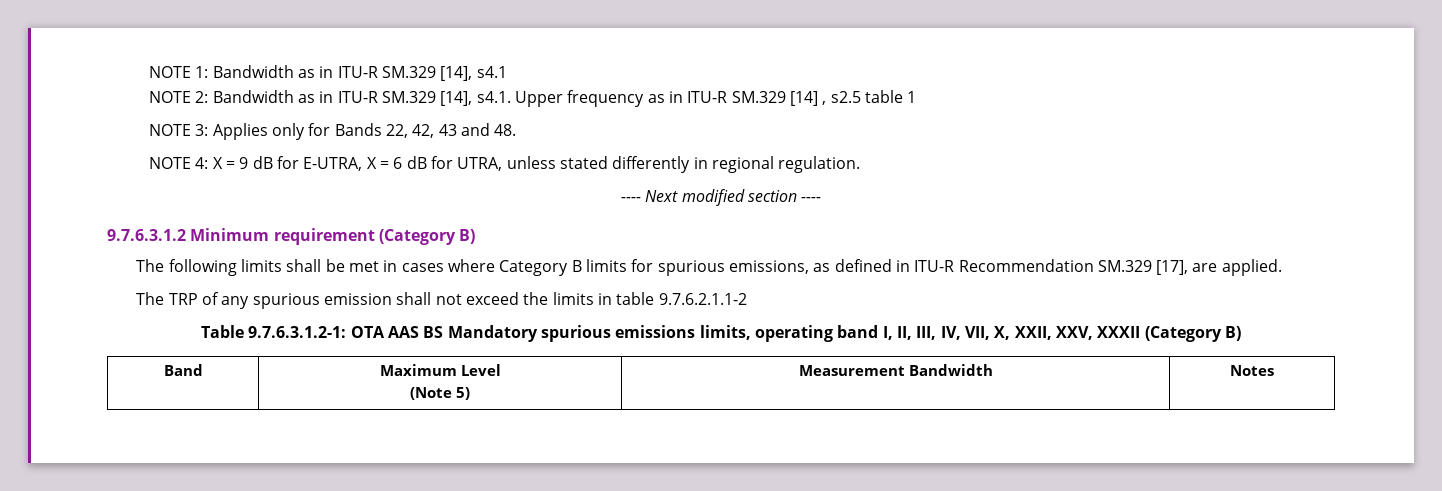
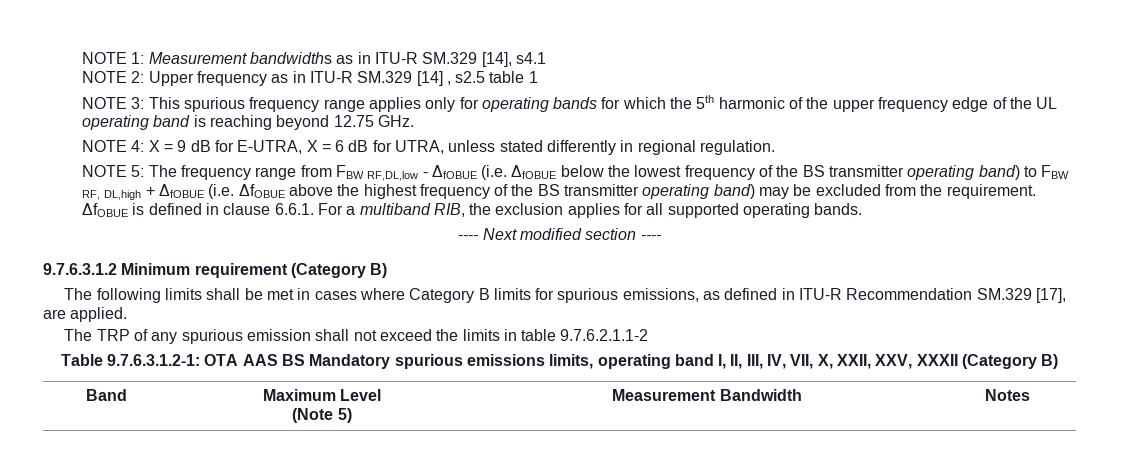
- NOTE 1: Bandwidth as in ITU-R SM.329 [14], s4.1
+ NOTE 1: Measurement bandwidths as in ITU-R SM.329 [14], s4.1
- NOTE 2: Bandwidth as in ITU-R SM.329 [14], s4.1. Upper frequency as in ITU-R SM.329 [14] , s2.5 table 1
+ NOTE 2: Upper frequency as in ITU-R SM.329 [14] , s2.5 table 1
- NOTE 3: Applies only for Bands 22, 42, 43 and 48.
+ NOTE 3: This spurious frequency range applies only for operating bands for which the 5th harmonic of the upper frequency edge of the UL operating band is reaching beyond 12.75 GHz.
+ NOTE 5: The frequency range from FBW RF,DL,low - ΔfOBUE (i.e. ΔfOBUE below the lowest frequency of the BS transmitter operating band) to FBW RF, DL,high + ΔfOBUE (i.e. ΔfOBUE above the highest frequency of the BS transmitter operating band) may be excluded from the requirement. ΔfOBUE is defined in clause 6.6.1. For a multiband RIB, the exclusion applies for all supported operating bands.

